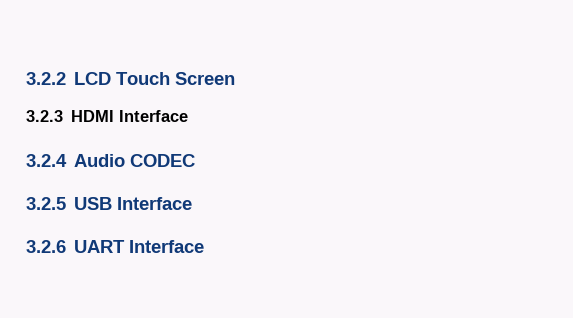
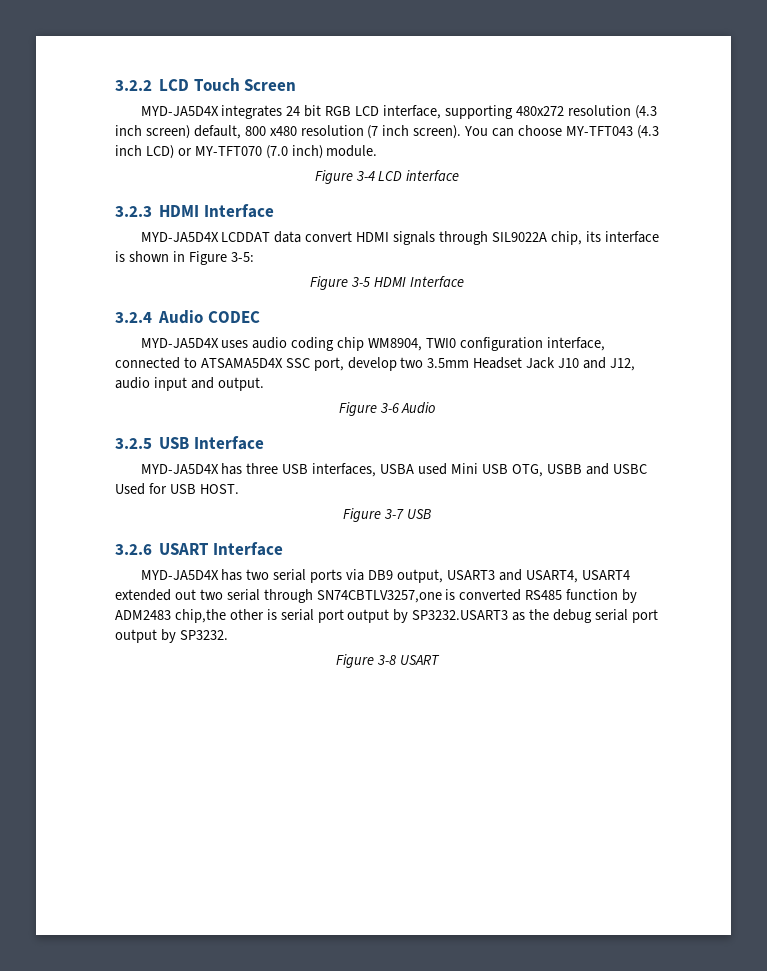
+ MYD-JA5D4X integrates 24 bit RGB LCD interface, supporting 480x272 resolution (4.3 inch screen) default, 800 x480 resolution (7 inch screen). You can choose MY-TFT043 (4.3 inch LCD) or MY-TFT070 (7.0 inch) module.
+ Figure 3-4 LCD interface
  3.2.3 HDMI Interface
+ MYD-JA5D4X LCDDAT data convert HDMI signals through SIL9022A chip, its interface is shown in Figure 3-5:
+ Figure 3-5 HDMI Interface
  3.2.4 Audio CODEC
+ MYD-JA5D4X uses audio coding chip WM8904, TWI0 configuration interface, connected to ATSAMA5D4X SSC port, develop two 3.5mm Headset Jack J10 and J12, audio input and output.
+ Figure 3-6 Audio
  3.2.5 USB Interface
+ MYD-JA5D4X has three USB interfaces, USBA used Mini USB OTG, USBB and USBC Used for USB HOST.
+ Figure 3-7 USB
- 3.2.6 UART Interface
+ 3.2.6 USART Interface
+ MYD-JA5D4X has two serial ports via DB9 output, USART3 and USART4, USART4 extended out two serial through SN74CBTLV3257,one is converted RS485 function by ADM2483 chip,the other is serial port output by SP3232.USART3 as the debug serial port output by SP3232.
+ Figure 3-8 USART

